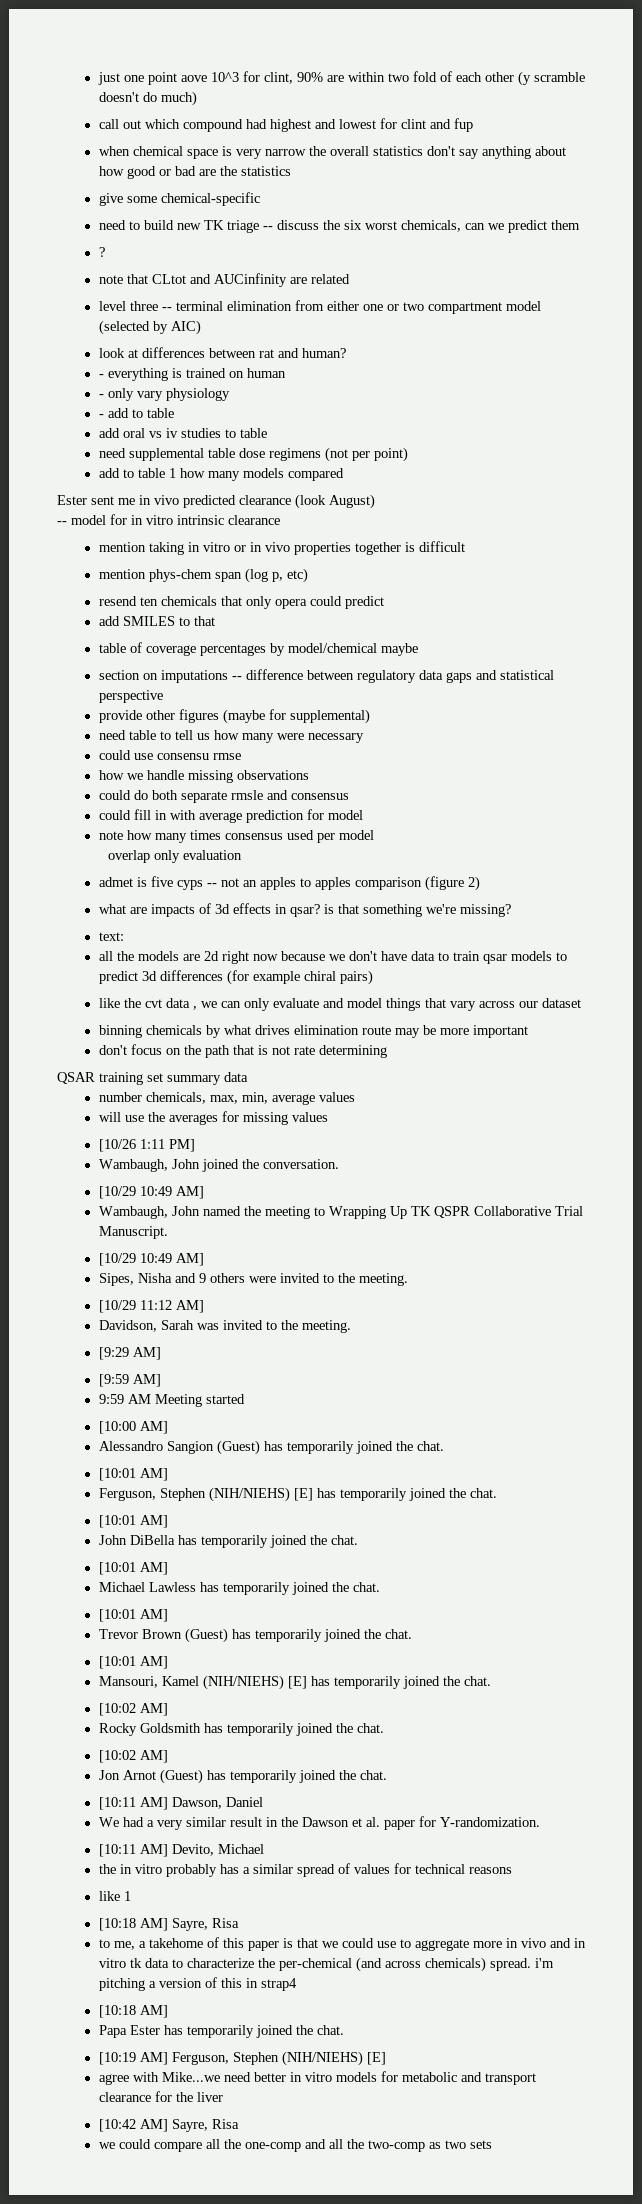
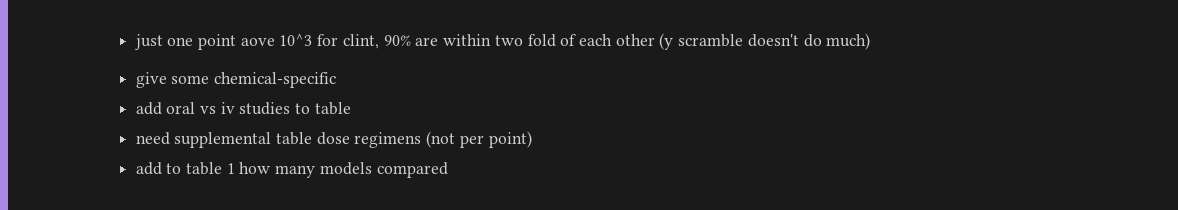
- call out which compound had highest and lowest for clint and fup
- when chemical space is very narrow the overall statistics don't say anything about how good or bad are the statistics
  give some chemical-specific
- need to build new TK triage -- discuss the six worst chemicals, can we predict them
- ?
- note that CLtot and AUCinfinity are related
- level three -- terminal elimination from either one or two compartment model (selected by AIC)
- look at differences between rat and human?
- - everything is trained on human
- - only vary physiology
- - add to table
- Ester sent me in vivo predicted clearance (look August)
- -- model for in vitro intrinsic clearance
- mention taking in vitro or in vivo properties together is difficult
- mention phys-chem span (log p, etc)
- resend ten chemicals that only opera could predict
- add SMILES to that
- table of coverage percentages by model/chemical maybe
- section on imputations -- difference between regulatory data gaps and statistical perspective
- provide other figures (maybe for supplemental)
- need table to tell us how many were necessary
- could use consensu rmse
- how we handle missing observations
- could do both separate rmsle and consensus
- could fill in with average prediction for model
- note how many times consensus used per model
- overlap only evaluation
- admet is five cyps -- not an apples to apples comparison (figure 2)
- what are impacts of 3d effects in qsar? is that something we're missing?
- text:
- all the models are 2d right now because we don't have data to train qsar models to predict 3d differences (for example chiral pairs)
- like the cvt data , we can only evaluate and model things that vary across our dataset
- binning chemicals by what drives elimination route may be more important
- don't focus on the path that is not rate determining
- QSAR training set summary data
- number chemicals, max, min, average values
- will use the averages for missing values
- [10/26 1:11 PM]
- Wambaugh, John joined the conversation.
- [10/29 10:49 AM]
- Wambaugh, John named the meeting to Wrapping Up TK QSPR Collaborative Trial Manuscript.
- [10/29 10:49 AM]
- Sipes, Nisha and 9 others were invited to the meeting.
- [10/29 11:12 AM]
- Davidson, Sarah was invited to the meeting.
- [9:29 AM]
- [9:59 AM]
- 9:59 AM Meeting started
- [10:00 AM]
- Alessandro Sangion (Guest) has temporarily joined the chat.
- [10:01 AM]
- Ferguson, Stephen (NIH/NIEHS) [E] has temporarily joined the chat.
- [10:01 AM]
- John DiBella has temporarily joined the chat.
- [10:01 AM]
- Michael Lawless has temporarily joined the chat.
- [10:01 AM]
- Trevor Brown (Guest) has temporarily joined the chat.
- [10:01 AM]
- Mansouri, Kamel (NIH/NIEHS) [E] has temporarily joined the chat.
- [10:02 AM]
- Rocky Goldsmith has temporarily joined the chat.
- [10:02 AM]
- Jon Arnot (Guest) has temporarily joined the chat.
- [10:11 AM] Dawson, Daniel
- We had a very similar result in the Dawson et al. paper for Y-randomization.
- [10:11 AM] Devito, Michael
- the in vitro probably has a similar spread of values for technical reasons
- like 1
- [10:18 AM] Sayre, Risa
- to me, a takehome of this paper is that we could use to aggregate more in vivo and in vitro tk data to characterize the per-chemical (and across chemicals) spread. i'm pitching a version of this in strap4
- [10:18 AM]
- Papa Ester has temporarily joined the chat.
- [10:19 AM] Ferguson, Stephen (NIH/NIEHS) [E]
- agree with Mike...we need better in vitro models for metabolic and transport clearance for the liver
- [10:42 AM] Sayre, Risa
- we could compare all the one-comp and all the two-comp as two sets

